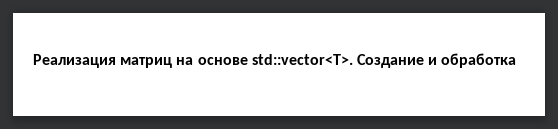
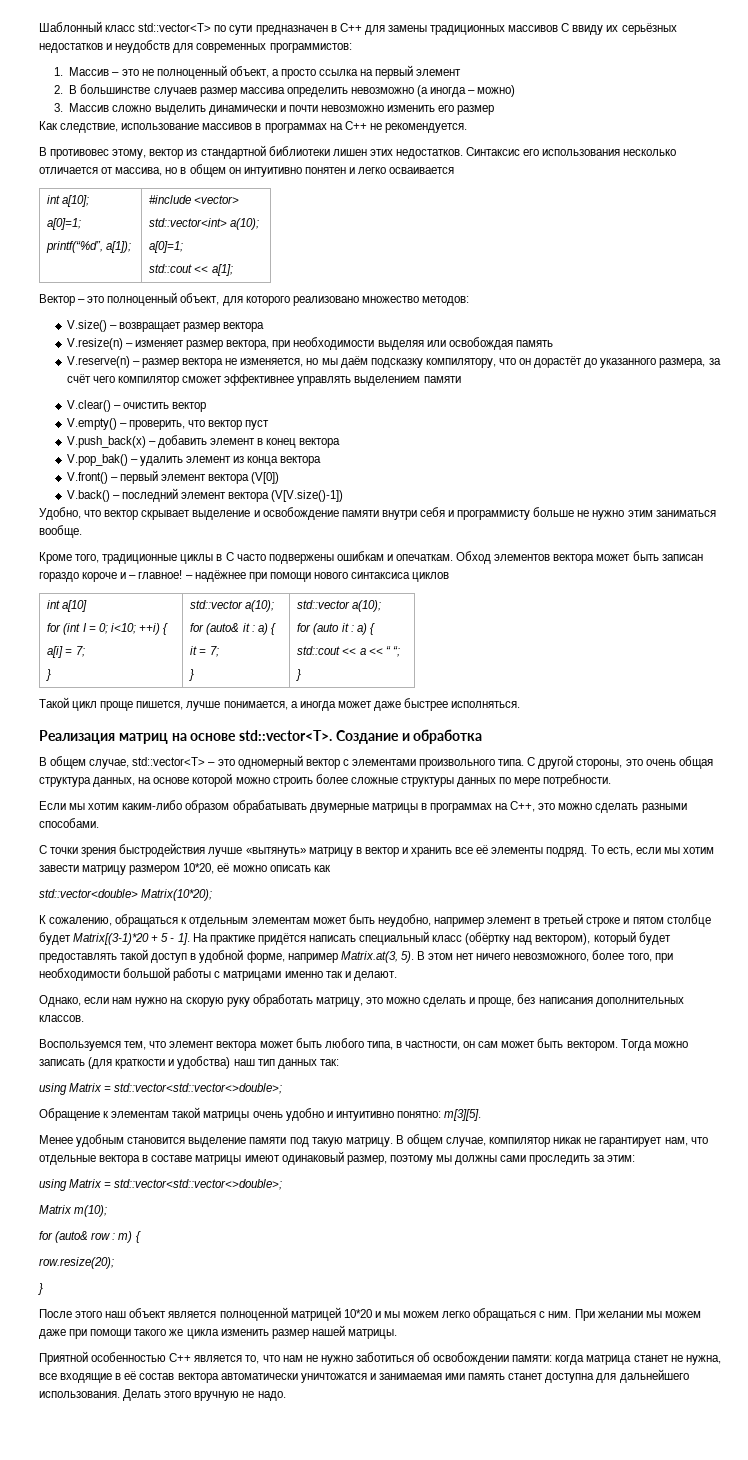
+ Шаблонный класс std::vector<T> по сути предназначен в С++ для замены традиционных массивов С ввиду их серьёзных недостатков и неудобств для современных программистов:
+ 1. Массив – это не полноценный объект, а просто ссылка на первый элемент
+ 2. В большинстве случаев размер массива определить невозможно (а иногда – можно)
+ 3. Массив сложно выделить динамически и почти невозможно изменить его размер
+ Как следствие, использование массивов в программах на С++ не рекомендуется.
+ В противовес этому, вектор из стандартной библиотеки лишен этих недостатков. Синтаксис его использования несколько отличается от массива, но в общем он интуитивно понятен и легко осваивается
+ int a[10];
+ a[0]=1;
+ printf(“%d”, a[1]); | #include <vector>
+ std::vector<int> a(10);
+ a[0]=1;
+ std::cout << a[1];
+ Вектор – это полноценный объект, для которого реализовано множество методов:
+ V.size() – возвращает размер вектора
+ V.resize(n) – изменяет размер вектора, при необходимости выделяя или освобождая память
+ V.reserve(n) – размер вектора не изменяется, но мы даём подсказку компилятору, что он дорастёт до указанного размера, за счёт чего компилятор сможет эффективнее управлять выделением памяти
+ V.clear() – очистить вектор
+ V.empty() – проверить, что вектор пуст
+ V.push_back(x) – добавить элемент в конец вектора
+ V.pop_bak() – удалить элемент из конца вектора
+ V.front() – первый элемент вектора (V[0])
+ V.back() – последний элемент вектора (V[V.size()-1])
+ Удобно, что вектор скрывает выделение и освобождение памяти внутри себя и программисту больше не нужно этим заниматься вообще.
+ Кроме того, традиционные циклы в С часто подвержены ошибкам и опечаткам. Обход элементов вектора может быть записан гораздо короче и – главное! – надёжнее при помощи нового синтаксиса циклов
+ int a[10]
+ for (int I = 0; i<10; ++i) {
+ a[i] = 7;
+ } | std::vector a(10);
+ for (auto& it : a) {
+ it = 7;
+ } | std::vector a(10);
+ for (auto it : a) {
+ std::cout << a << “ “;
+ }
+ Такой цикл проще пишется, лучше понимается, а иногда может даже быстрее исполняться.
+ В общем случае, std::vector<T> – это одномерный вектор с элементами произвольного типа. С другой стороны, это очень общая структура данных, на основе которой можно строить более сложные структуры данных по мере потребности.
+ Если мы хотим каким-либо образом обрабатывать двумерные матрицы в программах на С++, это можно сделать разными способами.
+ С точки зрения быстродействия лучше «вытянуть» матрицу в вектор и хранить все её элементы подряд. То есть, если мы хотим завести матрицу размером 10*20, её можно описать как
+ std::vector<double> Matrix(10*20);
+ К сожалению, обращаться к отдельным элементам может быть неудобно, например элемент в третьей строке и пятом столбце будет Matrix[(3-1)*20 + 5 - 1]. На практике придётся написать специальный класс (обёртку над вектором), который будет предоставлять такой доступ в удобной форме, например Matrix.at(3, 5). В этом нет ничего невозможного, более того, при необходимости большой работы с матрицами именно так и делают.
+ Однако, если нам нужно на скорую руку обработать матрицу, это можно сделать и проще, без написания дополнительных классов.
+ Воспользуемся тем, что элемент вектора может быть любого типа, в частности, он сам может быть вектором. Тогда можно записать (для краткости и удобства) наш тип данных так:
+ using Matrix = std::vector<std::vector<>double>;
+ Обращение к элементам такой матрицы очень удобно и интуитивно понятно: m[3][5].
+ Менее удобным становится выделение памяти под такую матрицу. В общем случае, компилятор никак не гарантирует нам, что отдельные вектора в составе матрицы имеют одинаковый размер, поэтому мы должны сами проследить за этим:
+ using Matrix = std::vector<std::vector<>double>;
+ Matrix m(10);
+ for (auto& row : m) {
+ row.resize(20);
+ }
+ После этого наш объект является полноценной матрицей 10*20 и мы можем легко обращаться с ним. При желании мы можем даже при помощи такого же цикла изменить размер нашей матрицы.
+ Приятной особенностью С++ является то, что нам не нужно заботиться об освобождении памяти: когда матрица станет не нужна, все входящие в её состав вектора автоматически уничтожатся и занимаемая ими память станет доступна для дальнейшего использования. Делать этого вручную не надо.

